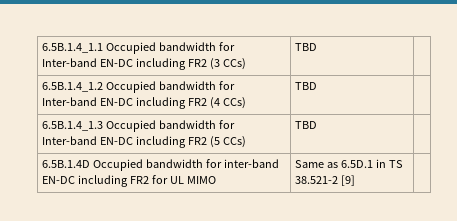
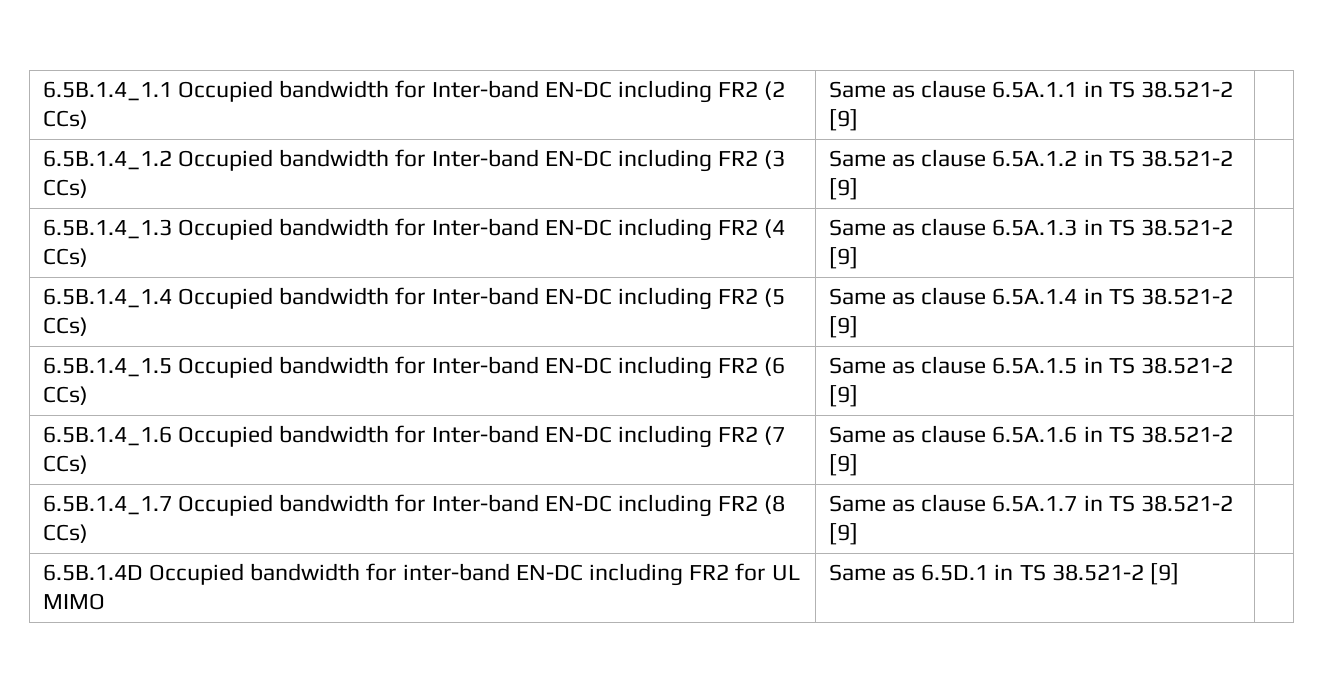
- 6.5B.1.4_1.1 Occupied bandwidth for Inter-band EN-DC including FR2 (3 CCs) | TBD |
- 6.5B.1.4_1.2 Occupied bandwidth for Inter-band EN-DC including FR2 (4 CCs) | TBD |
- 6.5B.1.4_1.3 Occupied bandwidth for Inter-band EN-DC including FR2 (5 CCs) | TBD |
+ 6.5B.1.4_1.1 Occupied bandwidth for Inter-band EN-DC including FR2 (2 CCs) | Same as clause 6.5A.1.1 in TS 38.521-2 [9] |
+ 6.5B.1.4_1.2 Occupied bandwidth for Inter-band EN-DC including FR2 (3 CCs) | Same as clause 6.5A.1.2 in TS 38.521-2 [9] |
+ 6.5B.1.4_1.3 Occupied bandwidth for Inter-band EN-DC including FR2 (4 CCs) | Same as clause 6.5A.1.3 in TS 38.521-2 [9] |
+ 6.5B.1.4_1.4 Occupied bandwidth for Inter-band EN-DC including FR2 (5 CCs) | Same as clause 6.5A.1.4 in TS 38.521-2 [9] |
+ 6.5B.1.4_1.5 Occupied bandwidth for Inter-band EN-DC including FR2 (6 CCs) | Same as clause 6.5A.1.5 in TS 38.521-2 [9] |
+ 6.5B.1.4_1.6 Occupied bandwidth for Inter-band EN-DC including FR2 (7 CCs) | Same as clause 6.5A.1.6 in TS 38.521-2 [9] |
+ 6.5B.1.4_1.7 Occupied bandwidth for Inter-band EN-DC including FR2 (8 CCs) | Same as clause 6.5A.1.7 in TS 38.521-2 [9] |

